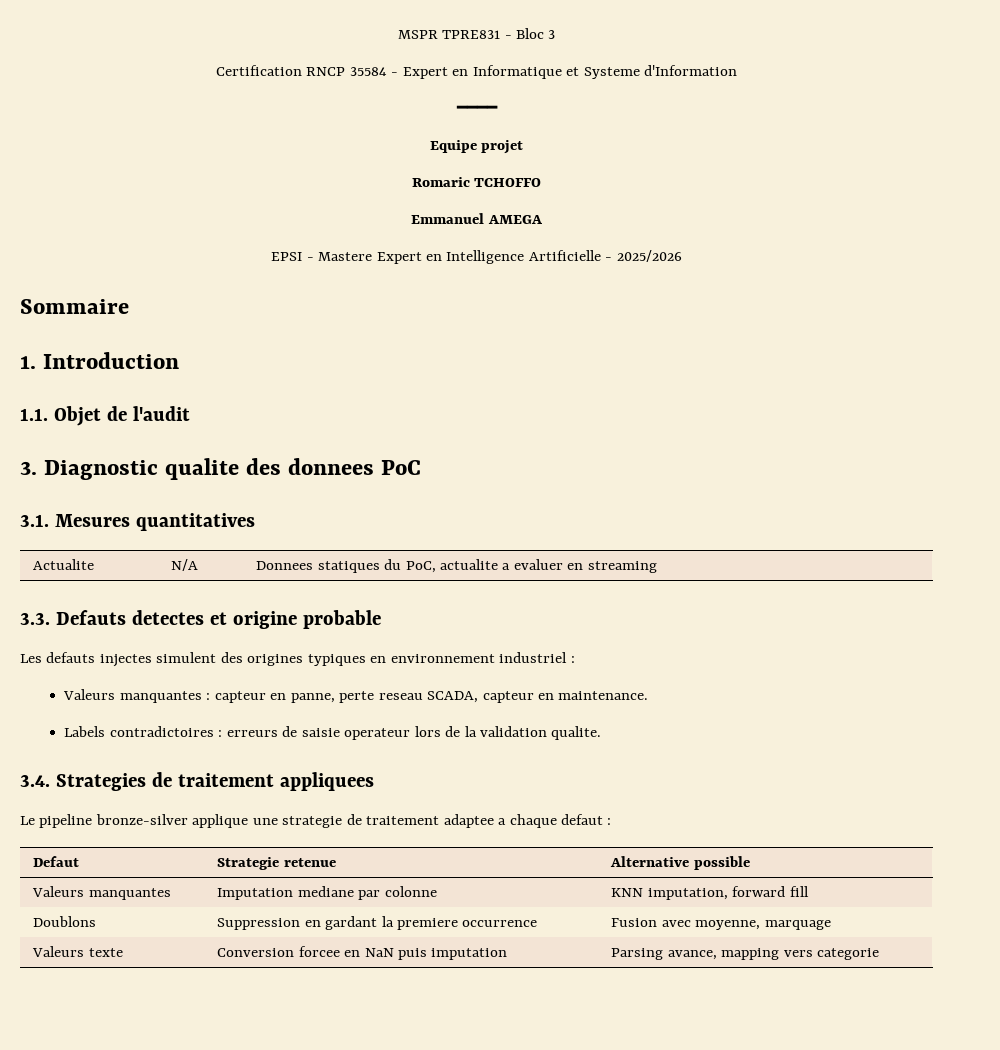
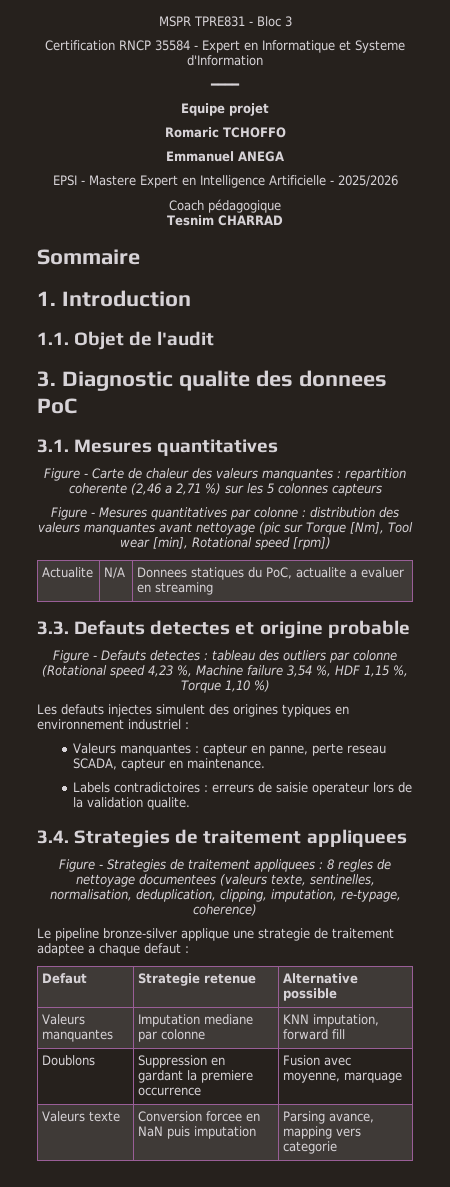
- Emmanuel AMEGA
+ Emmanuel ANEGA
+ Coach pédagogique
+ Tesnim CHARRAD
+ Figure - Carte de chaleur des valeurs manquantes : repartition coherente (2,46 a 2,71 %) sur les 5 colonnes capteurs
+ Figure - Mesures quantitatives par colonne : distribution des valeurs manquantes avant nettoyage (pic sur Torque [Nm], Tool wear [min], Rotational speed [rpm])
+ Figure - Defauts detectes : tableau des outliers par colonne (Rotational speed 4,23 %, Machine failure 3,54 %, HDF 1,15 %, Torque 1,10 %)
+ Figure - Strategies de traitement appliquees : 8 regles de nettoyage documentees (valeurs texte, sentinelles, normalisation, deduplication, clipping, imputation, re-typage, coherence)

